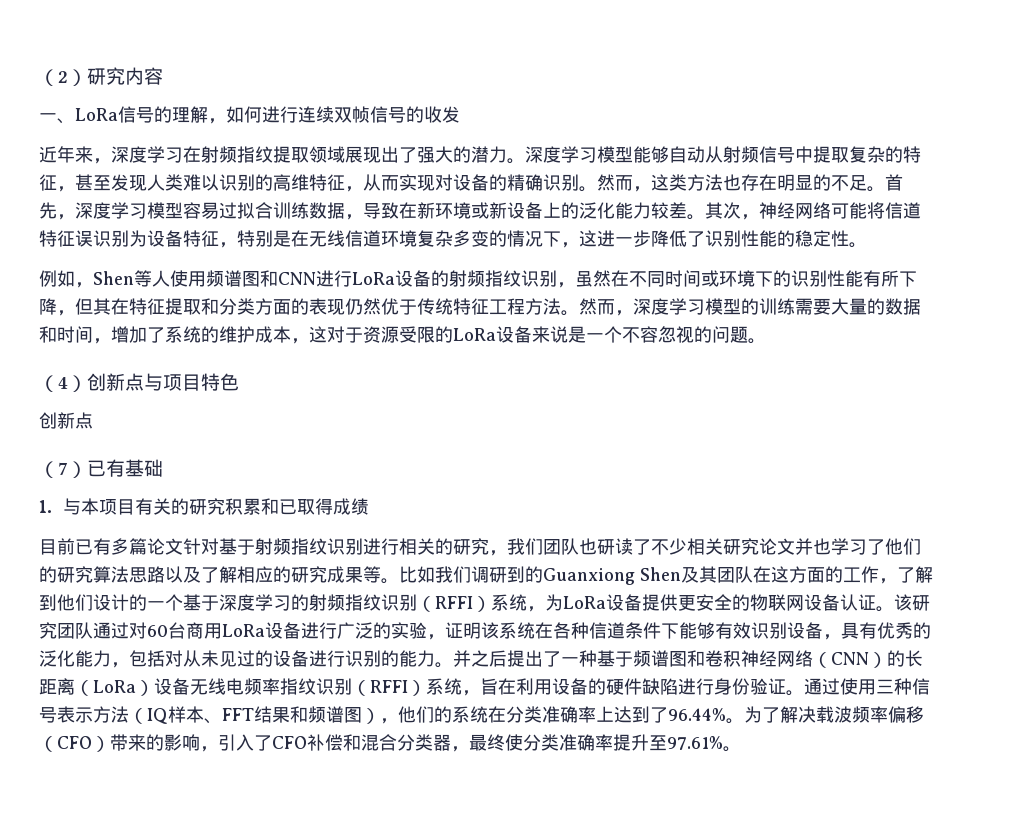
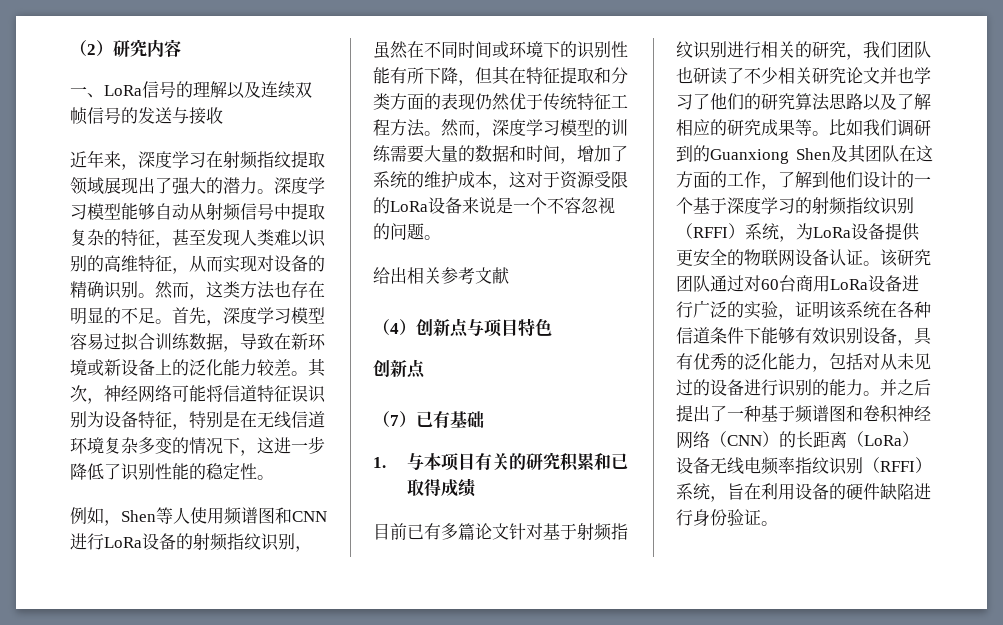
- 一、LoRa信号的理解，如何进行连续双帧信号的收发
+ 一、LoRa信号的理解以及连续双帧信号的发送与接收
+ 给出相关参考文献
- 通过使用三种信号表示方法（IQ样本、FFT结果和频谱图），他们的系统在分类准确率上达到了96.44%。为了解决载波频率偏移（CFO）带来的影响，引入了CFO补偿和混合分类器，最终使分类准确率提升至97.61%。

